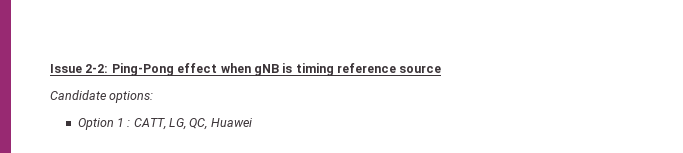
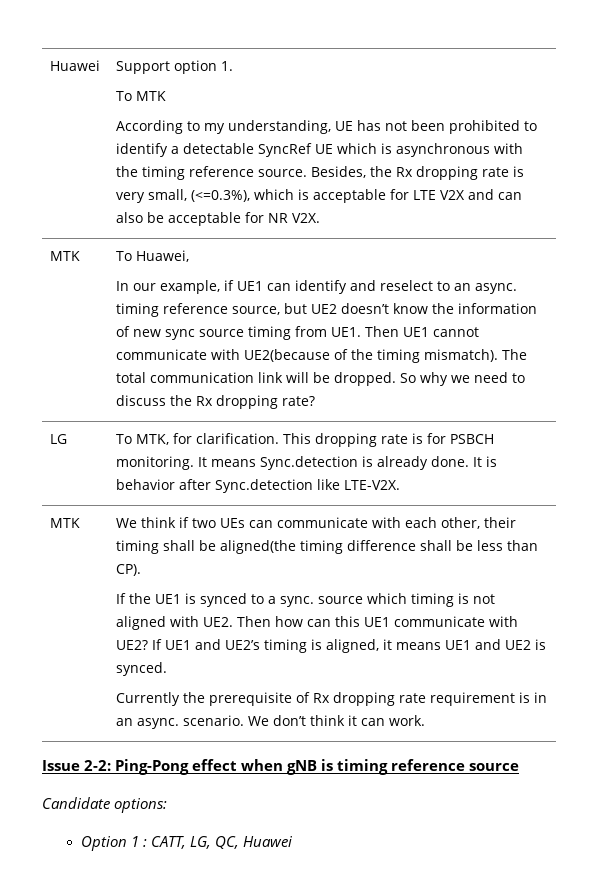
+ Huawei | Support option 1.
+ To MTK
+ According to my understanding, UE has not been prohibited to identify a detectable SyncRef UE which is asynchronous with the timing reference source. Besides, the Rx dropping rate is very small, (<=0.3%), which is acceptable for LTE V2X and can also be acceptable for NR V2X.
+ MTK | To Huawei,
+ In our example, if UE1 can identify and reselect to an async. timing reference source, but UE2 doesn’t know the information of new sync source timing from UE1. Then UE1 cannot communicate with UE2(because of the timing mismatch). The total communication link will be dropped. So why we need to discuss the Rx dropping rate?
+ LG | To MTK, for clarification. This dropping rate is for PSBCH monitoring. It means Sync.detection is already done. It is behavior after Sync.detection like LTE-V2X.
+ MTK | We think if two UEs can communicate with each other, their timing shall be aligned(the timing difference shall be less than CP).
+ If the UE1 is synced to a sync. source which timing is not aligned with UE2. Then how can this UE1 communicate with UE2? If UE1 and UE2’s timing is aligned, it means UE1 and UE2 is synced.
+ Currently the prerequisite of Rx dropping rate requirement is in an async. scenario. We don’t think it can work.

